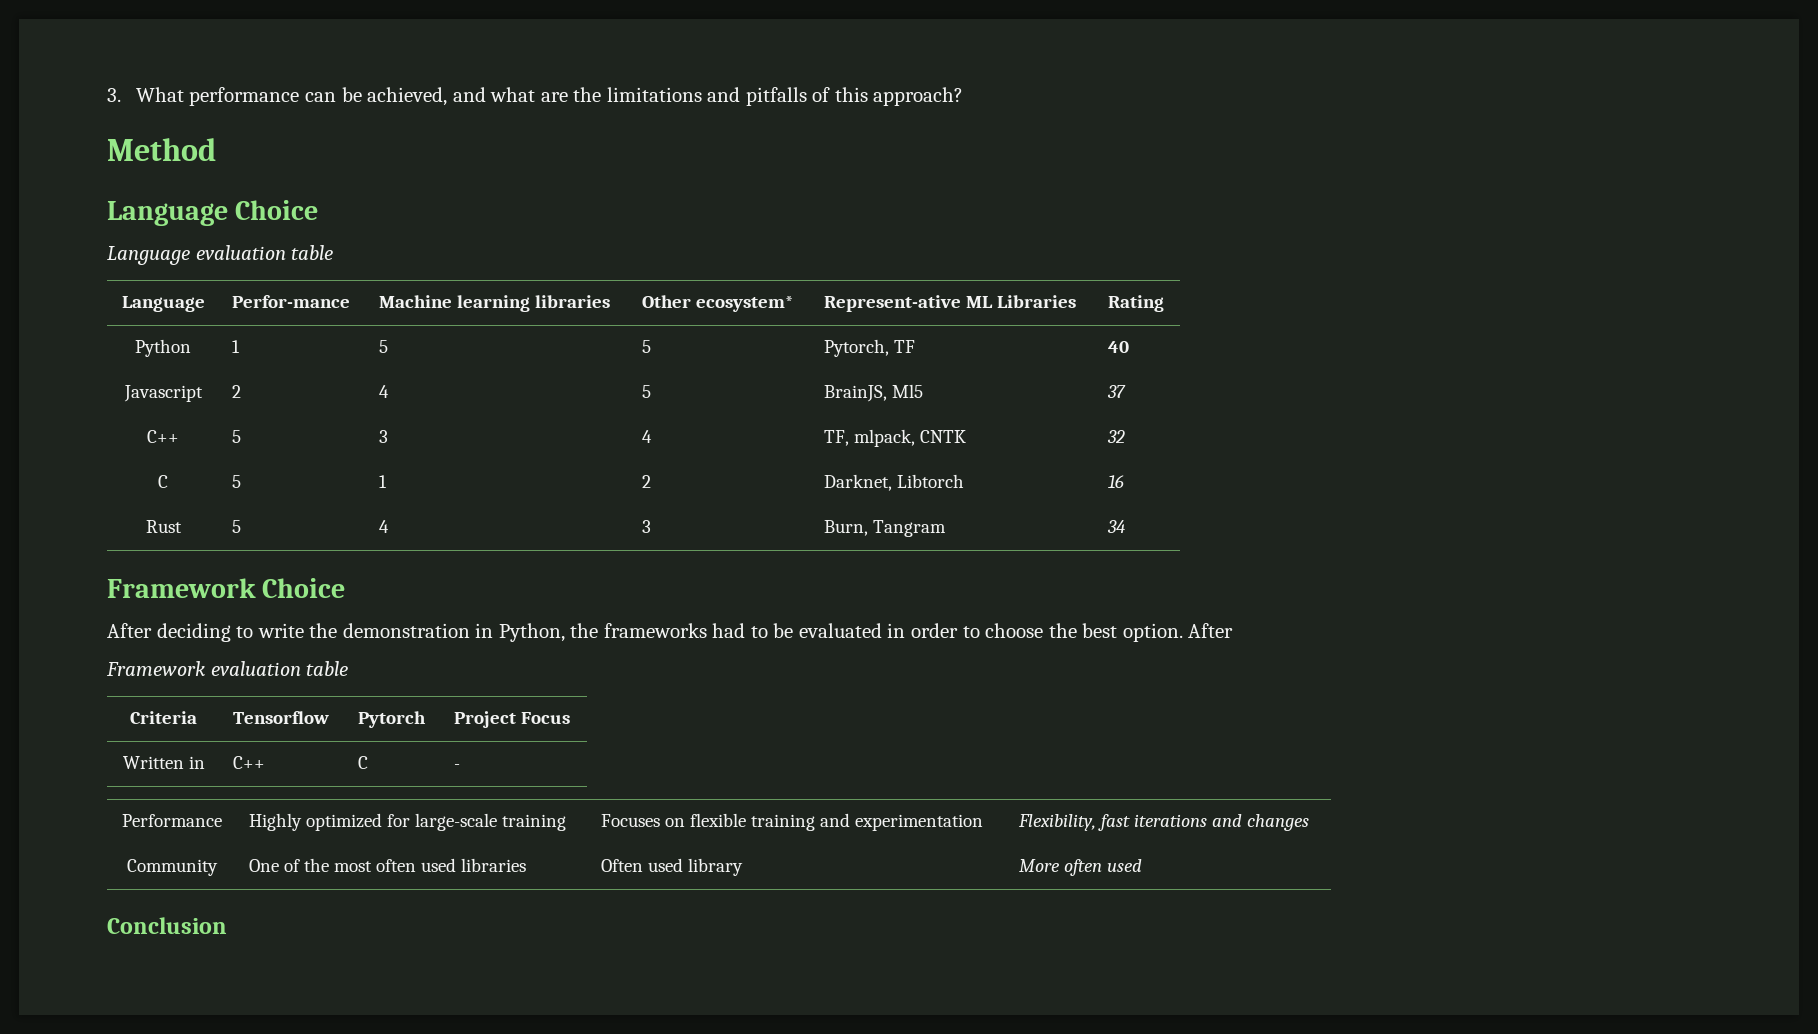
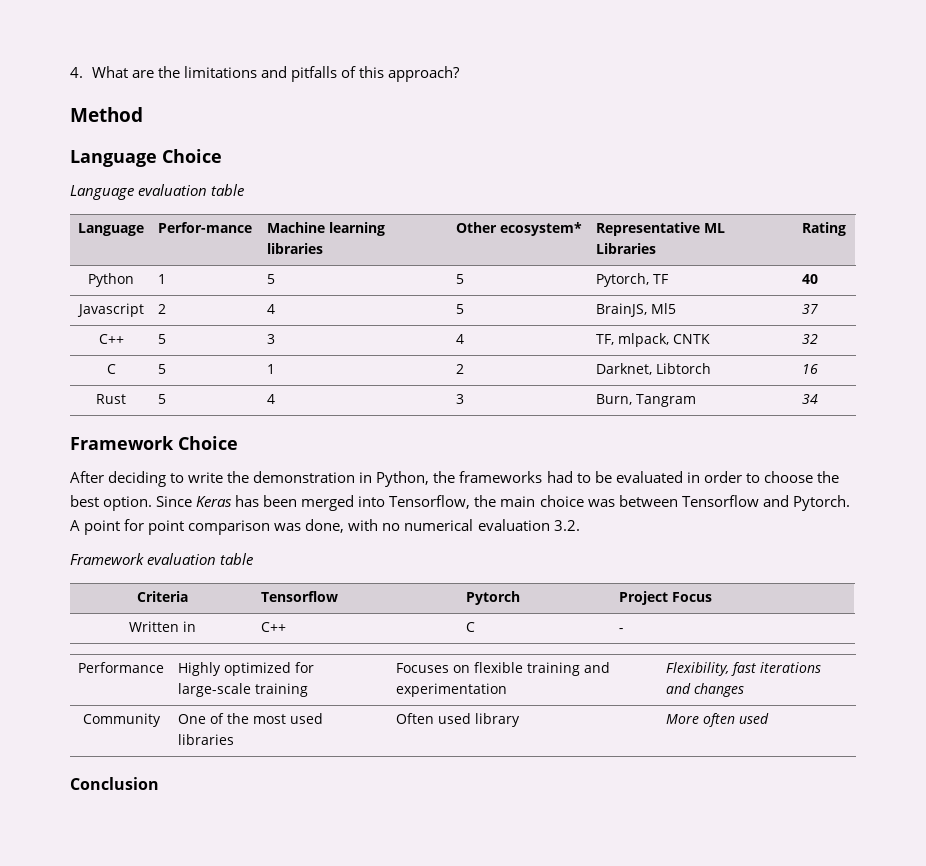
- 3. What performance can be achieved, and what are the limitations and pitfalls of this approach?
+ 4. What are the limitations and pitfalls of this approach?
- Language | Perfor-mance | Machine learning libraries | Other ecosystem* | Represent-ative ML Libraries | Rating
+ Language | Perfor-mance | Machine learning libraries | Other ecosystem* | Representative ML Libraries | Rating
- After deciding to write the demonstration in Python, the frameworks had to be evaluated in order to choose the best option. After
+ After deciding to write the demonstration in Python, the frameworks had to be evaluated in order to choose the best option. Since Keras has been merged into Tensorflow, the main choice was between Tensorflow and Pytorch. A point for point comparison was done, with no numerical evaluation 3.2.
- Community | One of the most often used libraries | Often used library | More often used
+ Community | One of the most used libraries | Often used library | More often used

